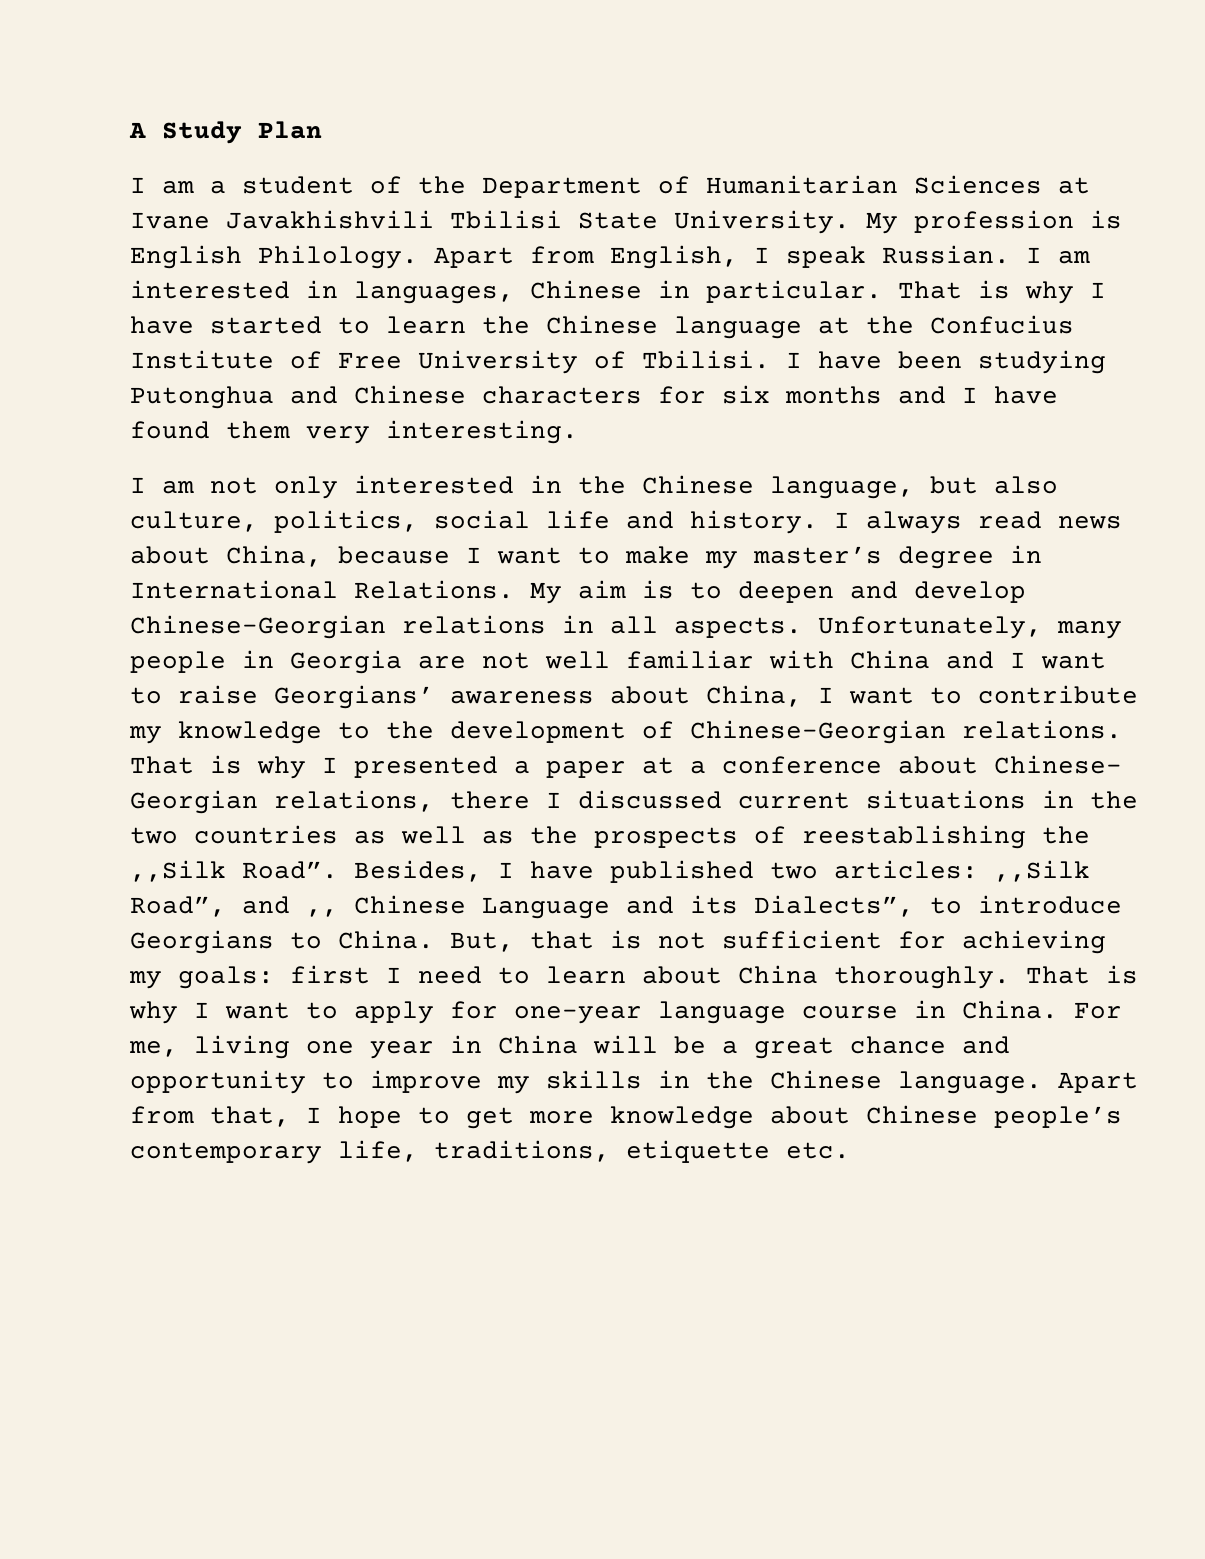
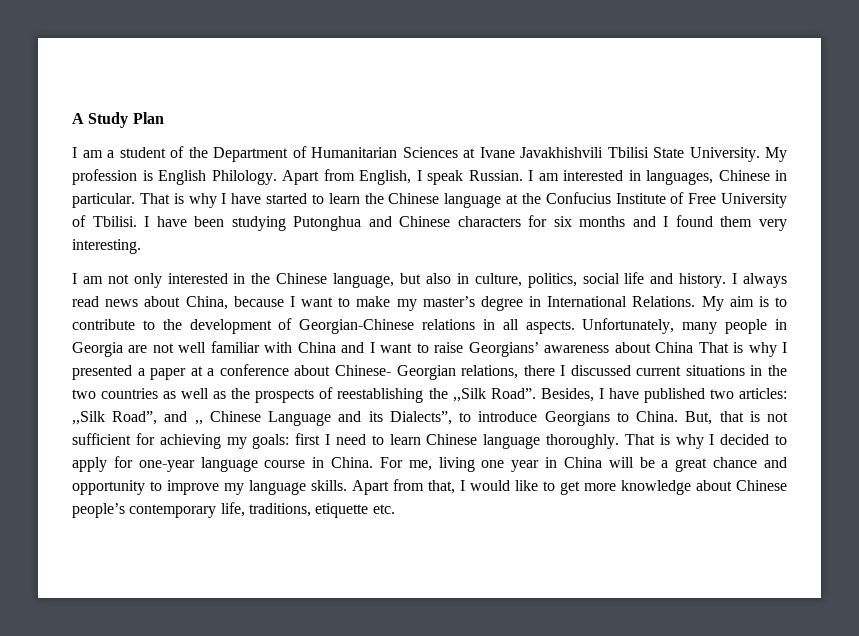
- I have been studying Putonghua and Chinese characters for six months and I have found them very interesting.
+ I have been studying Putonghua and Chinese characters for six months and I found them very interesting.
- I am not only interested in the Chinese language, but also culture, politics, social life and history.
+ I am not only interested in the Chinese language, but also in culture, politics, social life and history.
- My aim is to deepen and develop Chinese-Georgian relations in all aspects.
+ My aim is to contribute to the development of Georgian-Chinese relations in all aspects.
- Unfortunately, many people in Georgia are not well familiar with China and I want to raise Georgians’ awareness about China, I want to contribute my knowledge to the development of Chinese-Georgian relations. That is why I presented a paper at a conference about Chinese- Georgian relations, there I discussed current situations in the two countries as well as the prospects of reestablishing the ,,Silk Road”.
+ Unfortunately, many people in Georgia are not well familiar with China and I want to raise Georgians’ awareness about China That is why I presented a paper at a conference about Chinese- Georgian relations, there I discussed current situations in the two countries as well as the prospects of reestablishing the ,,Silk Road”.
- But, that is not sufficient for achieving my goals: first I need to learn about China thoroughly.
+ But, that is not sufficient for achieving my goals: first I need to learn Chinese language thoroughly.
- That is why I want to apply for one-year language course in China.
+ That is why I decided to apply for one-year language course in China.
- For me, living one year in China will be a great chance and opportunity to improve my skills in the Chinese language.
+ For me, living one year in China will be a great chance and opportunity to improve my language skills.
- Apart from that, I hope to get more knowledge about Chinese people’s contemporary life, traditions, etiquette etc.
+ Apart from that, I would like to get more knowledge about Chinese people’s contemporary life, traditions, etiquette etc.

